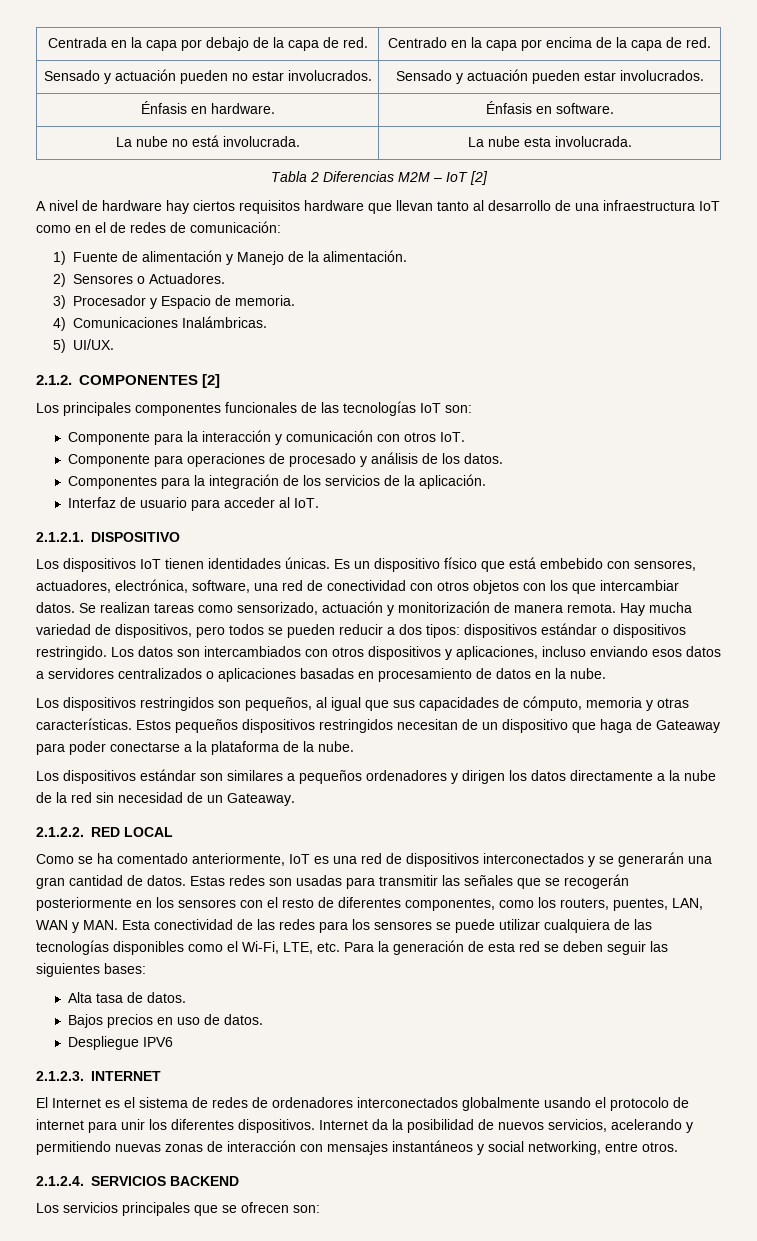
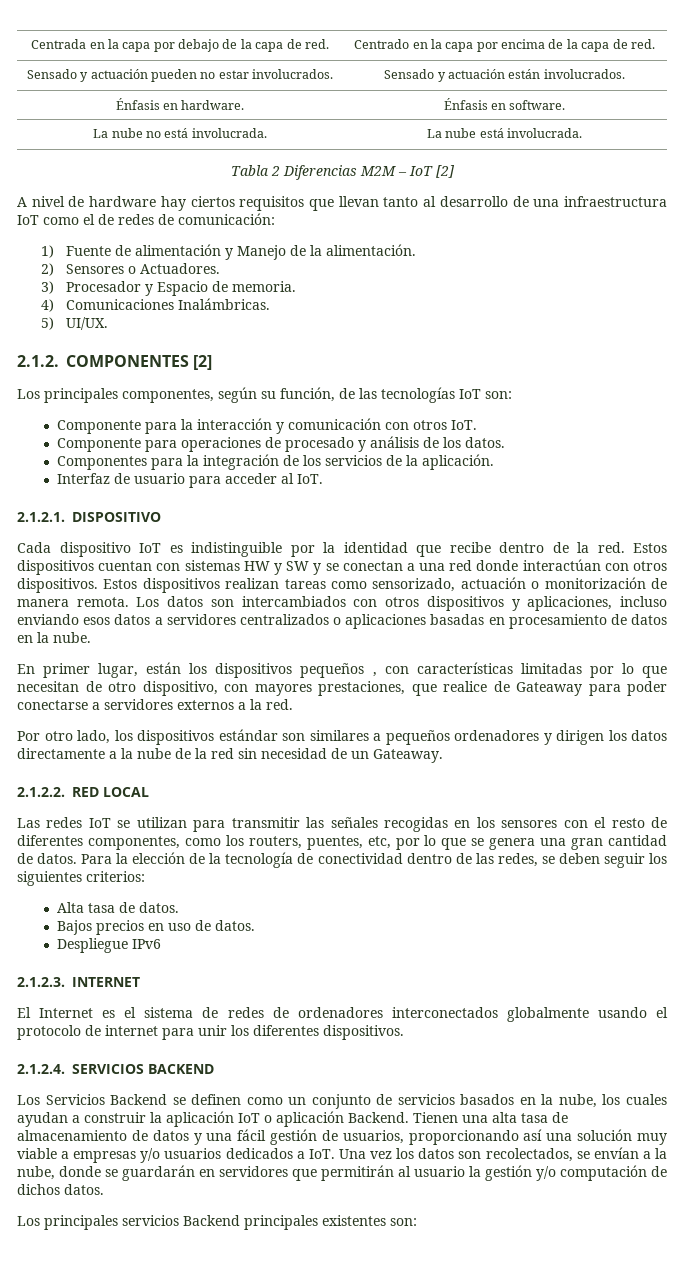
- Sensado y actuación pueden no estar involucrados. | Sensado y actuación pueden estar involucrados.
+ Sensado y actuación pueden no estar involucrados. | Sensado y actuación están involucrados.
- La nube no está involucrada. | La nube esta involucrada.
+ La nube no está involucrada. | La nube está involucrada.
- A nivel de hardware hay ciertos requisitos hardware que llevan tanto al desarrollo de una infraestructura IoT como en el de redes de comunicación:
+ A nivel de hardware hay ciertos requisitos que llevan tanto al desarrollo de una infraestructura IoT como el de redes de comunicación:
- Los principales componentes funcionales de las tecnologías IoT son:
+ Los principales componentes, según su función, de las tecnologías IoT son:
- Los dispositivos IoT tienen identidades únicas. Es un dispositivo físico que está embebido con sensores, actuadores, electrónica, software, una red de conectividad con otros objetos con los que intercambiar datos. Se realizan tareas como sensorizado, actuación y monitorización de manera remota.
+ Cada dispositivo IoT es indistinguible por la identidad que recibe dentro de la red. Estos dispositivos cuentan con sistemas HW y SW y se conectan a una red donde interactúan con otros dispositivos. Estos dispositivos realizan tareas como sensorizado, actuación o monitorización de manera remota.
- Hay mucha variedad de dispositivos, pero todos se pueden reducir a dos tipos: dispositivos estándar o dispositivos restringido.
- Los dispositivos restringidos son pequeños, al igual que sus capacidades de cómputo, memoria y otras características. Estos pequeños dispositivos restringidos necesitan de un dispositivo que haga de Gateaway para poder conectarse a la plataforma de la nube.
- Los dispositivos estándar son similares a pequeños ordenadores y dirigen los datos directamente a la nube de la red sin necesidad de un Gateaway.
+ En primer lugar, están los dispositivos pequeños , con características limitadas por lo que necesitan de otro dispositivo, con mayores prestaciones, que realice de Gateaway para poder conectarse a servidores externos a la red.
+ Por otro lado, los dispositivos estándar son similares a pequeños ordenadores y dirigen los datos directamente a la nube de la red sin necesidad de un Gateaway.
- Como se ha comentado anteriormente, IoT es una red de dispositivos interconectados y se generarán una gran cantidad de datos. Estas redes son usadas para transmitir las señales que se recogerán posteriormente en los sensores con el resto de diferentes componentes, como los routers, puentes, LAN, WAN y MAN. Esta conectividad de las redes para los sensores se puede utilizar cualquiera de las tecnologías disponibles como el Wi-Fi, LTE, etc. Para la generación de esta red se deben seguir las siguientes bases:
+ Las redes IoT se utilizan para transmitir las señales recogidas en los sensores con el resto de diferentes componentes, como los routers, puentes, etc, por lo que se genera una gran cantidad de datos. Para la elección de la tecnología de conectividad dentro de las redes, se deben seguir los siguientes criterios:
- Despliegue IPV6
+ Despliegue IPv6
- El Internet es el sistema de redes de ordenadores interconectados globalmente usando el protocolo de internet para unir los diferentes dispositivos. Internet da la posibilidad de nuevos servicios, acelerando y permitiendo nuevas zonas de interacción con mensajes instantáneos y social networking, entre otros.
+ El Internet es el sistema de redes de ordenadores interconectados globalmente usando el protocolo de internet para unir los diferentes dispositivos.
  2.1.2.4. SERVICIOS BACKEND
- Los servicios principales que se ofrecen son:
+ Los Servicios Backend se definen como un conjunto de servicios basados en la nube, los cuales ayudan a construir la aplicación IoT o aplicación Backend. Tienen una alta tasa de almacenamiento de datos y una fácil gestión de usuarios, proporcionando así una solución muy viable a empresas y/o usuarios dedicados a IoT. Una vez los datos son recolectados, se envían a la nube, donde se guardarán en servidores que permitirán al usuario la gestión y/o computación de dichos datos.
+ Los principales servicios Backend principales existentes son:

